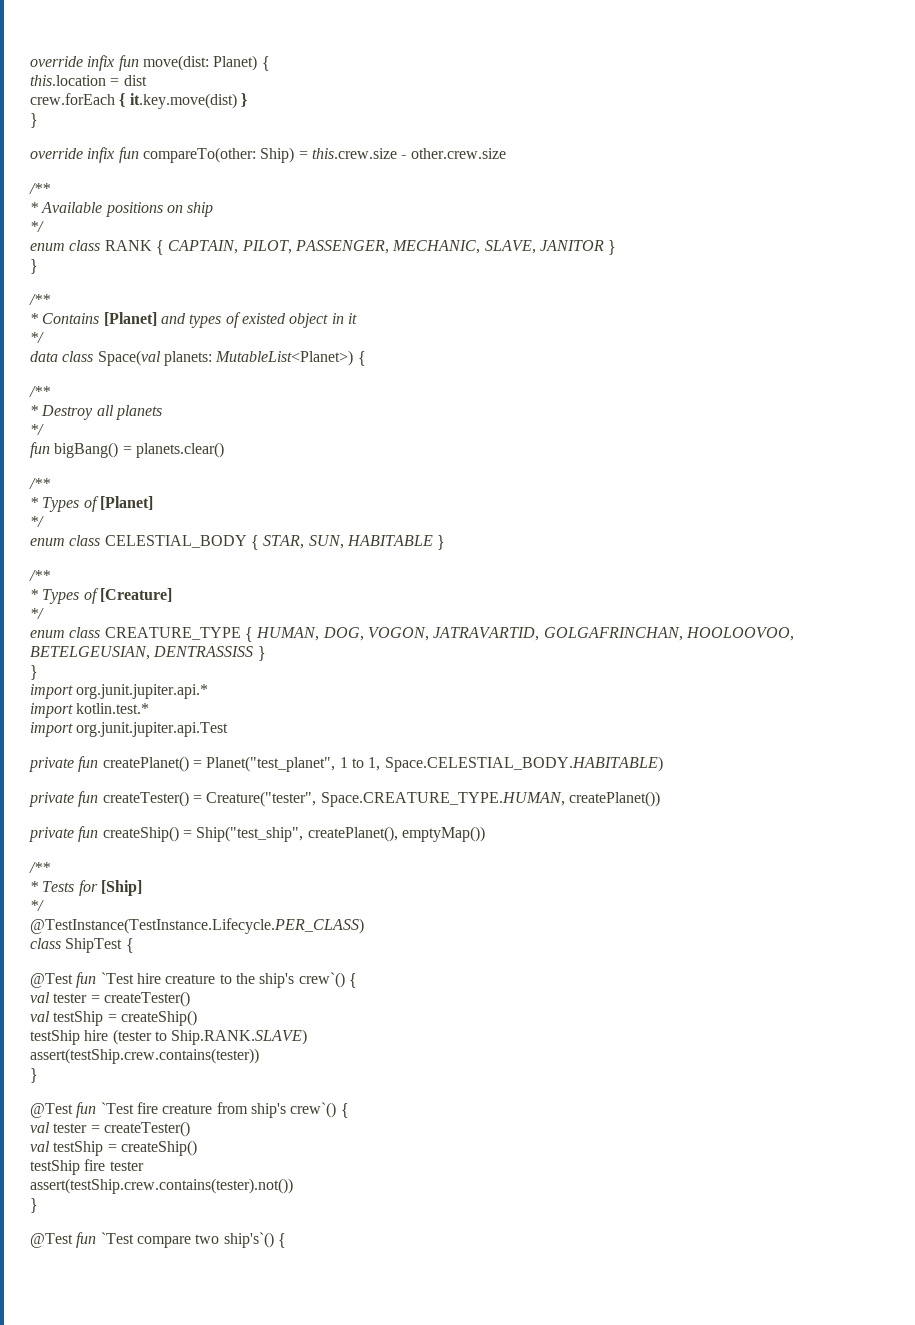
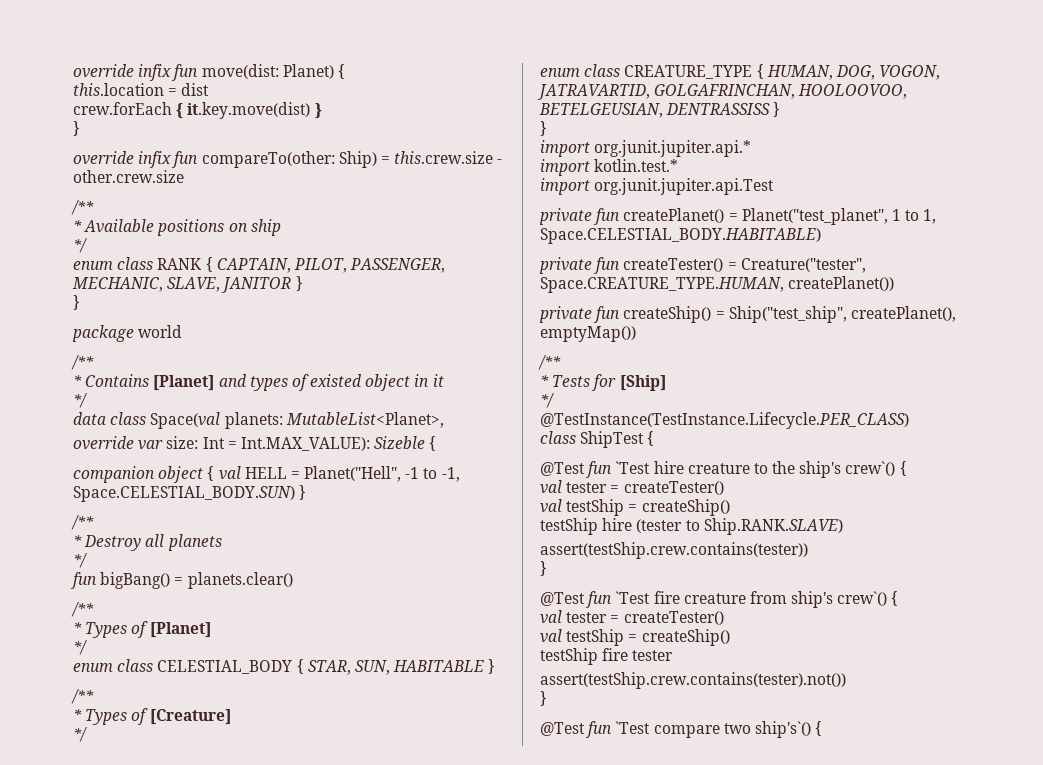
+ package world
- data class Space(val planets: MutableList<Planet>) {
+ data class Space(val planets: MutableList<Planet>,
+ override var size: Int = Int.MAX_VALUE): Sizeble {
+ companion object { val HELL = Planet("Hell", -1 to -1, Space.CELESTIAL_BODY.SUN) }

